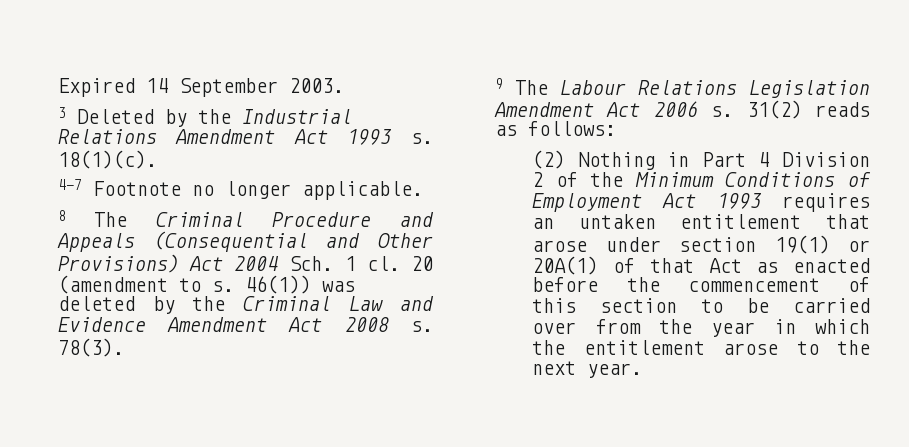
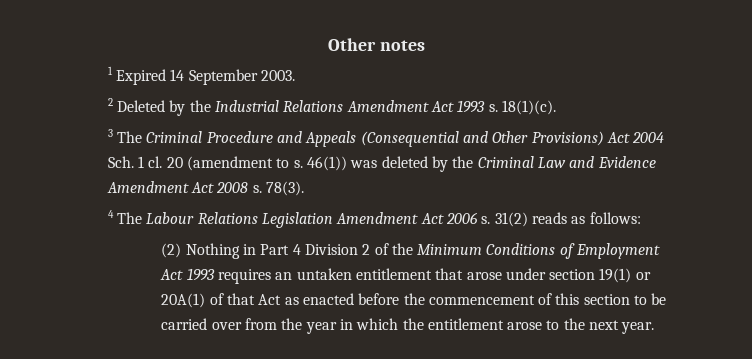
- Expired 14 September 2003.
+ Other notes
+ 1 Expired 14 September 2003.
- 3 Deleted by the Industrial Relations Amendment Act 1993 s.
+ 2 Deleted by the Industrial Relations Amendment Act 1993 s.
- 4-7 Footnote no longer applicable.
- 8 The Criminal Procedure and Appeals (Consequential and Other Provisions) Act 2004 Sch. 1 cl.
+ 3 The Criminal Procedure and Appeals (Consequential and Other Provisions) Act 2004 Sch. 1 cl.
- 9 The Labour Relations Legislation Amendment Act 2006 s.
+ 4 The Labour Relations Legislation Amendment Act 2006 s.

